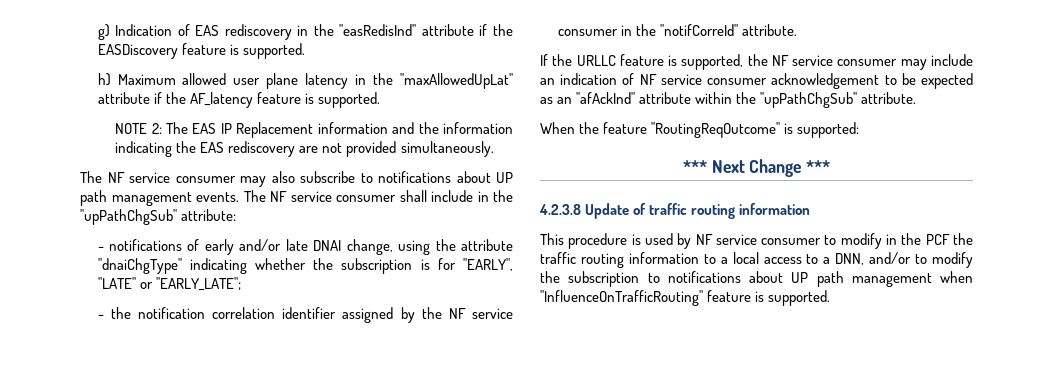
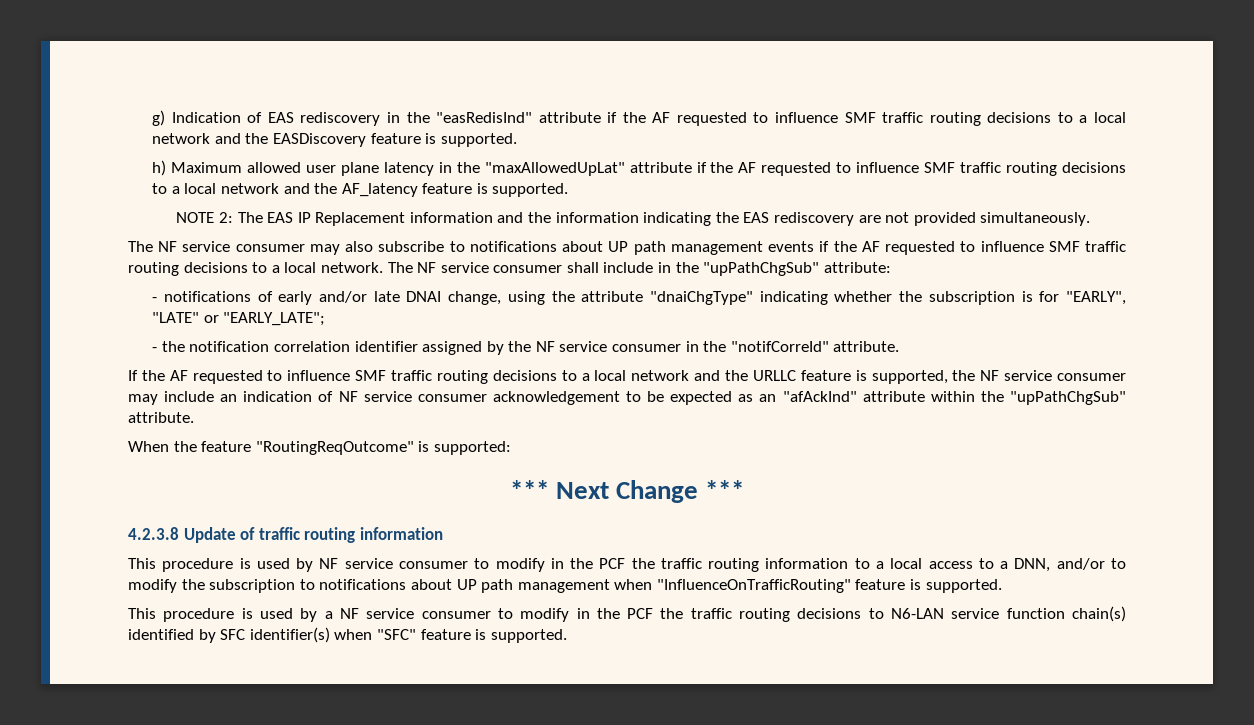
- g) Indication of EAS rediscovery in the "easRedisInd" attribute if the EASDiscovery feature is supported.
+ g) Indication of EAS rediscovery in the "easRedisInd" attribute if the AF requested to influence SMF traffic routing decisions to a local network and the EASDiscovery feature is supported.
- h) Maximum allowed user plane latency in the "maxAllowedUpLat" attribute if the AF_latency feature is supported.
+ h) Maximum allowed user plane latency in the "maxAllowedUpLat" attribute if the AF requested to influence SMF traffic routing decisions to a local network and the AF_latency feature is supported.
- The NF service consumer may also subscribe to notifications about UP path management events.
+ The NF service consumer may also subscribe to notifications about UP path management events if the AF requested to influence SMF traffic routing decisions to a local network.
- If the URLLC feature is supported, the NF service consumer may include an indication of NF service consumer acknowledgement to be expected as an "afAckInd" attribute within the "upPathChgSub" attribute.
+ If the AF requested to influence SMF traffic routing decisions to a local network and the URLLC feature is supported, the NF service consumer may include an indication of NF service consumer acknowledgement to be expected as an "afAckInd" attribute within the "upPathChgSub" attribute.
+ This procedure is used by a NF service consumer to modify in the PCF the traffic routing decisions to N6-LAN service function chain(s) identified by SFC identifier(s) when "SFC" feature is supported.

